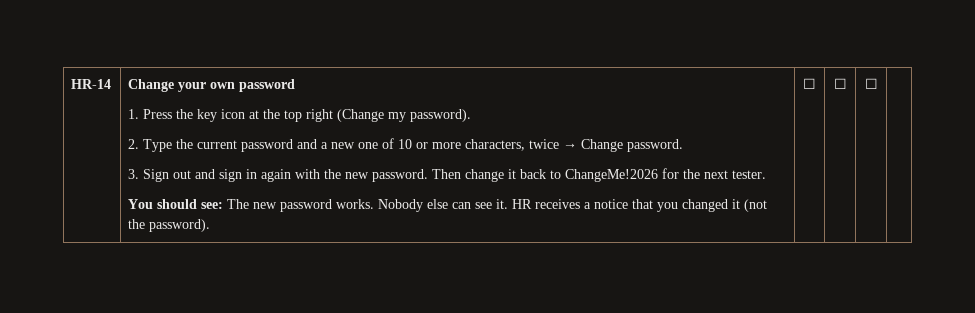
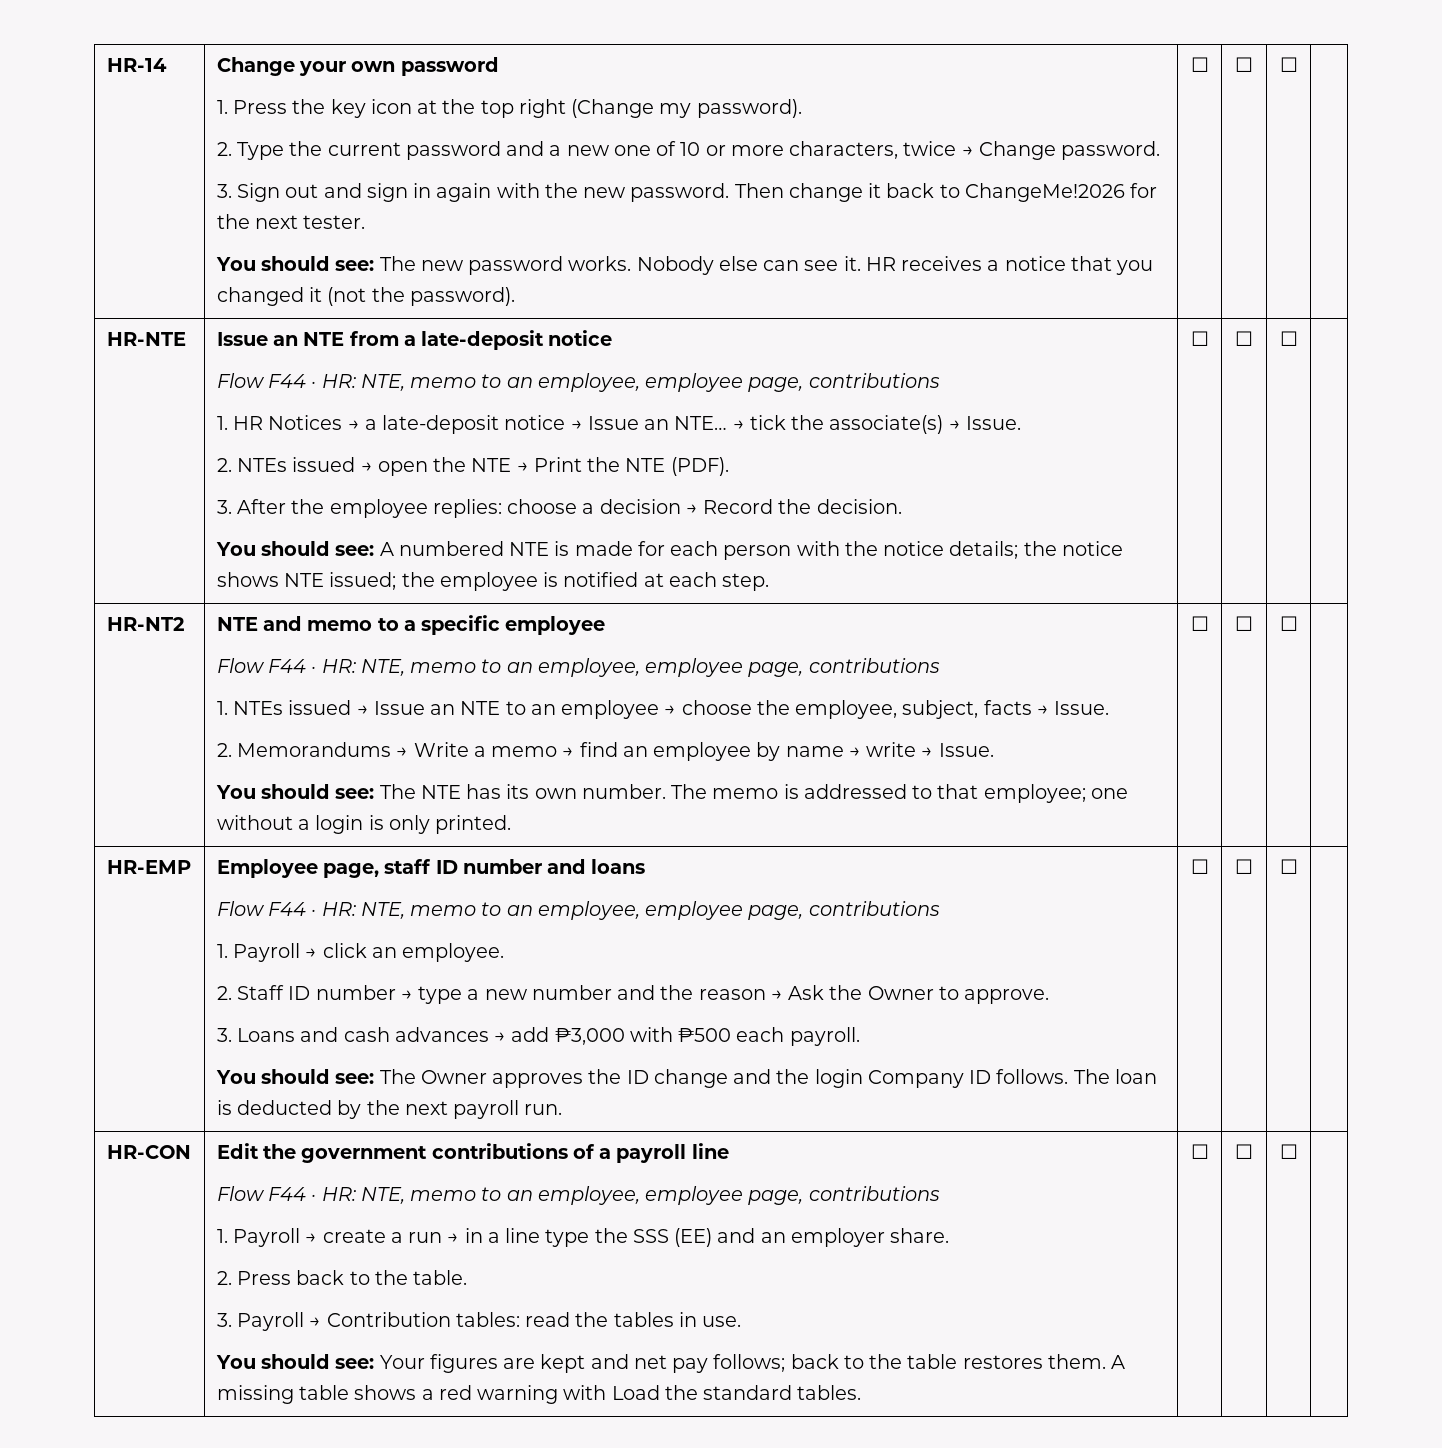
+ HR-NTE | Issue an NTE from a late-deposit notice
+ Flow F44 · HR: NTE, memo to an employee, employee page, contributions
+ 1. HR Notices → a late-deposit notice → Issue an NTE… → tick the associate(s) → Issue.
+ 2. NTEs issued → open the NTE → Print the NTE (PDF).
+ 3. After the employee replies: choose a decision → Record the decision.
+ You should see: A numbered NTE is made for each person with the notice details; the notice shows NTE issued; the employee is notified at each step. | ☐ | ☐ | ☐ |
+ HR-NT2 | NTE and memo to a specific employee
+ Flow F44 · HR: NTE, memo to an employee, employee page, contributions
+ 1. NTEs issued → Issue an NTE to an employee → choose the employee, subject, facts → Issue.
+ 2. Memorandums → Write a memo → find an employee by name → write → Issue.
+ You should see: The NTE has its own number. The memo is addressed to that employee; one without a login is only printed. | ☐ | ☐ | ☐ |
+ HR-EMP | Employee page, staff ID number and loans
+ Flow F44 · HR: NTE, memo to an employee, employee page, contributions
+ 1. Payroll → click an employee.
+ 2. Staff ID number → type a new number and the reason → Ask the Owner to approve.
+ 3. Loans and cash advances → add ₱3,000 with ₱500 each payroll.
+ You should see: The Owner approves the ID change and the login Company ID follows. The loan is deducted by the next payroll run. | ☐ | ☐ | ☐ |
+ HR-CON | Edit the government contributions of a payroll line
+ Flow F44 · HR: NTE, memo to an employee, employee page, contributions
+ 1. Payroll → create a run → in a line type the SSS (EE) and an employer share.
+ 2. Press back to the table.
+ 3. Payroll → Contribution tables: read the tables in use.
+ You should see: Your figures are kept and net pay follows; back to the table restores them. A missing table shows a red warning with Load the standard tables. | ☐ | ☐ | ☐

